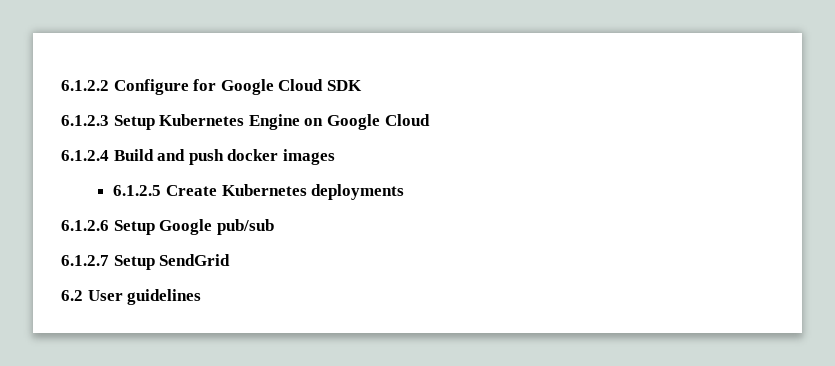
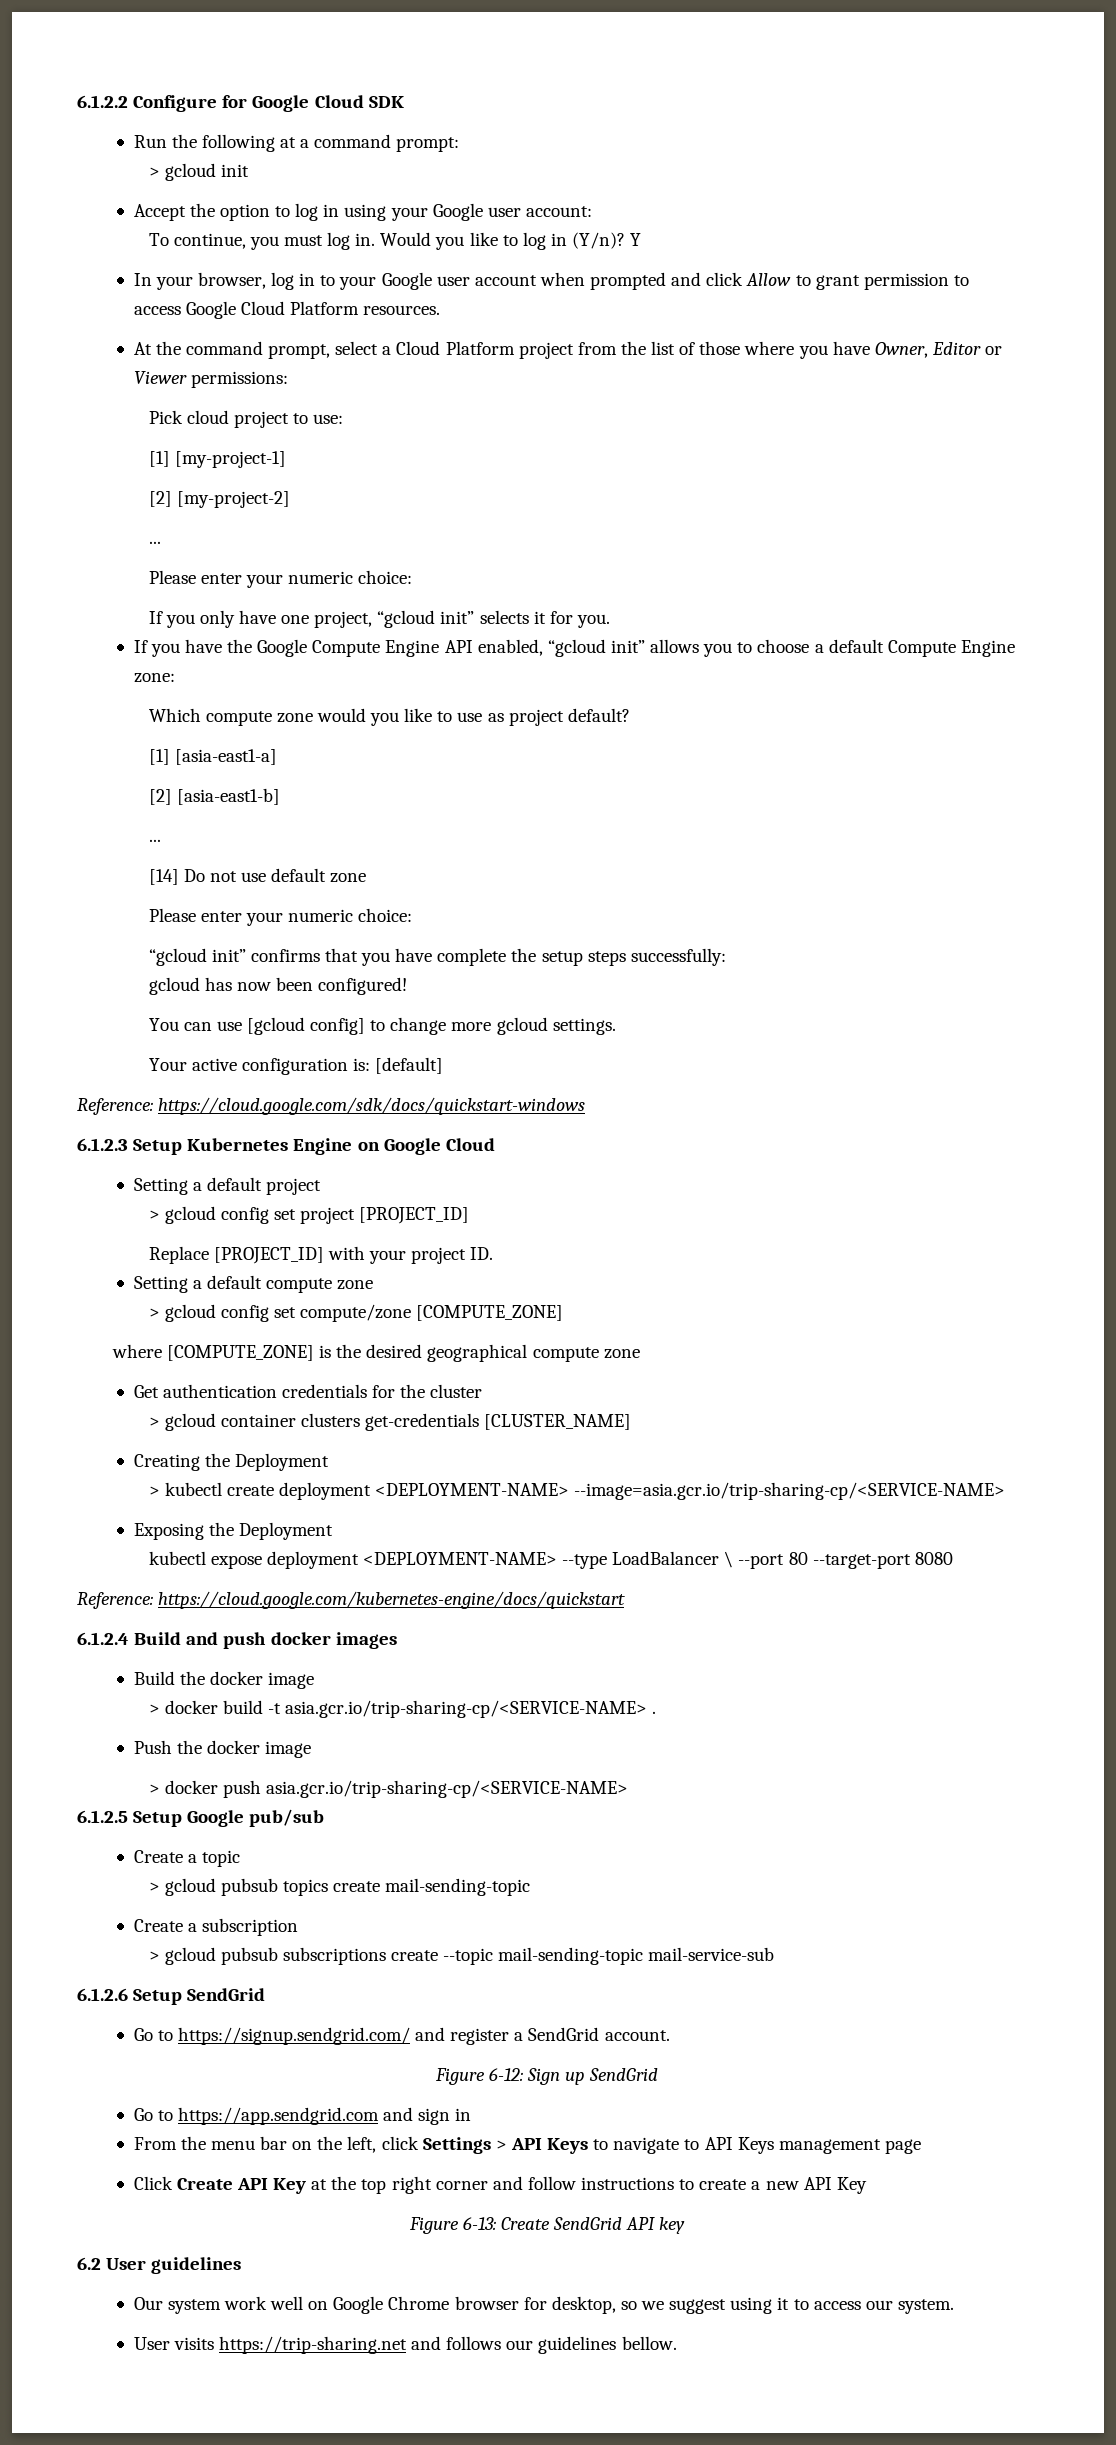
+ Run the following at a command prompt:
+ > gcloud init
+ Accept the option to log in using your Google user account:
+ To continue, you must log in. Would you like to log in (Y/n)? Y
+ In your browser, log in to your Google user account when prompted and click Allow to grant permission to access Google Cloud Platform resources.
+ At the command prompt, select a Cloud Platform project from the list of those where you have Owner, Editor or Viewer permissions:
+ Pick cloud project to use:
+ [1] [my-project-1]
+ [2] [my-project-2]
+ ...
+ Please enter your numeric choice:
+ If you only have one project, “gcloud init” selects it for you.
+ If you have the Google Compute Engine API enabled, “gcloud init” allows you to choose a default Compute Engine zone:
+ Which compute zone would you like to use as project default?
+ [1] [asia-east1-a]
+ [2] [asia-east1-b]
+ ...
+ [14] Do not use default zone
+ Please enter your numeric choice:
+ “gcloud init” confirms that you have complete the setup steps successfully:
+ gcloud has now been configured!
+ You can use [gcloud config] to change more gcloud settings.
+ Your active configuration is: [default]
+ Reference: https://cloud.google.com/sdk/docs/quickstart-windows
+ Setting a default project
+ > gcloud config set project [PROJECT_ID]
+ Replace [PROJECT_ID] with your project ID.
+ Setting a default compute zone
+ > gcloud config set compute/zone [COMPUTE_ZONE]
+ where [COMPUTE_ZONE] is the desired geographical compute zone
+ Get authentication credentials for the cluster
+ > gcloud container clusters get-credentials [CLUSTER_NAME]
+ Creating the Deployment
+ > kubectl create deployment <DEPLOYMENT-NAME> --image=asia.gcr.io/trip-sharing-cp/<SERVICE-NAME>
+ Exposing the Deployment
+ kubectl expose deployment <DEPLOYMENT-NAME> --type LoadBalancer \ --port 80 --target-port 8080
+ Reference: https://cloud.google.com/kubernetes-engine/docs/quickstart
- 6.1.2.5 Create Kubernetes deployments
- 6.1.2.6 Setup Google pub/sub
- 6.1.2.7 Setup SendGrid
+ Build the docker image
+ > docker build -t asia.gcr.io/trip-sharing-cp/<SERVICE-NAME> .
+ Push the docker image
+ > docker push asia.gcr.io/trip-sharing-cp/<SERVICE-NAME>
+ 6.1.2.5 Setup Google pub/sub
+ Create a topic
+ > gcloud pubsub topics create mail-sending-topic
+ Create a subscription
+ > gcloud pubsub subscriptions create --topic mail-sending-topic mail-service-sub
+ 6.1.2.6 Setup SendGrid
+ Go to https://signup.sendgrid.com/ and register a SendGrid account.
+ Figure 6-12: Sign up SendGrid
+ Go to https://app.sendgrid.com and sign in
+ From the menu bar on the left, click Settings > API Keys to navigate to API Keys management page
+ Click Create API Key at the top right corner and follow instructions to create a new API Key
+ Figure 6-13: Create SendGrid API key
  6.2 User guidelines
+ Our system work well on Google Chrome browser for desktop, so we suggest using it to access our system.
+ User visits https://trip-sharing.net and follows our guidelines bellow.

